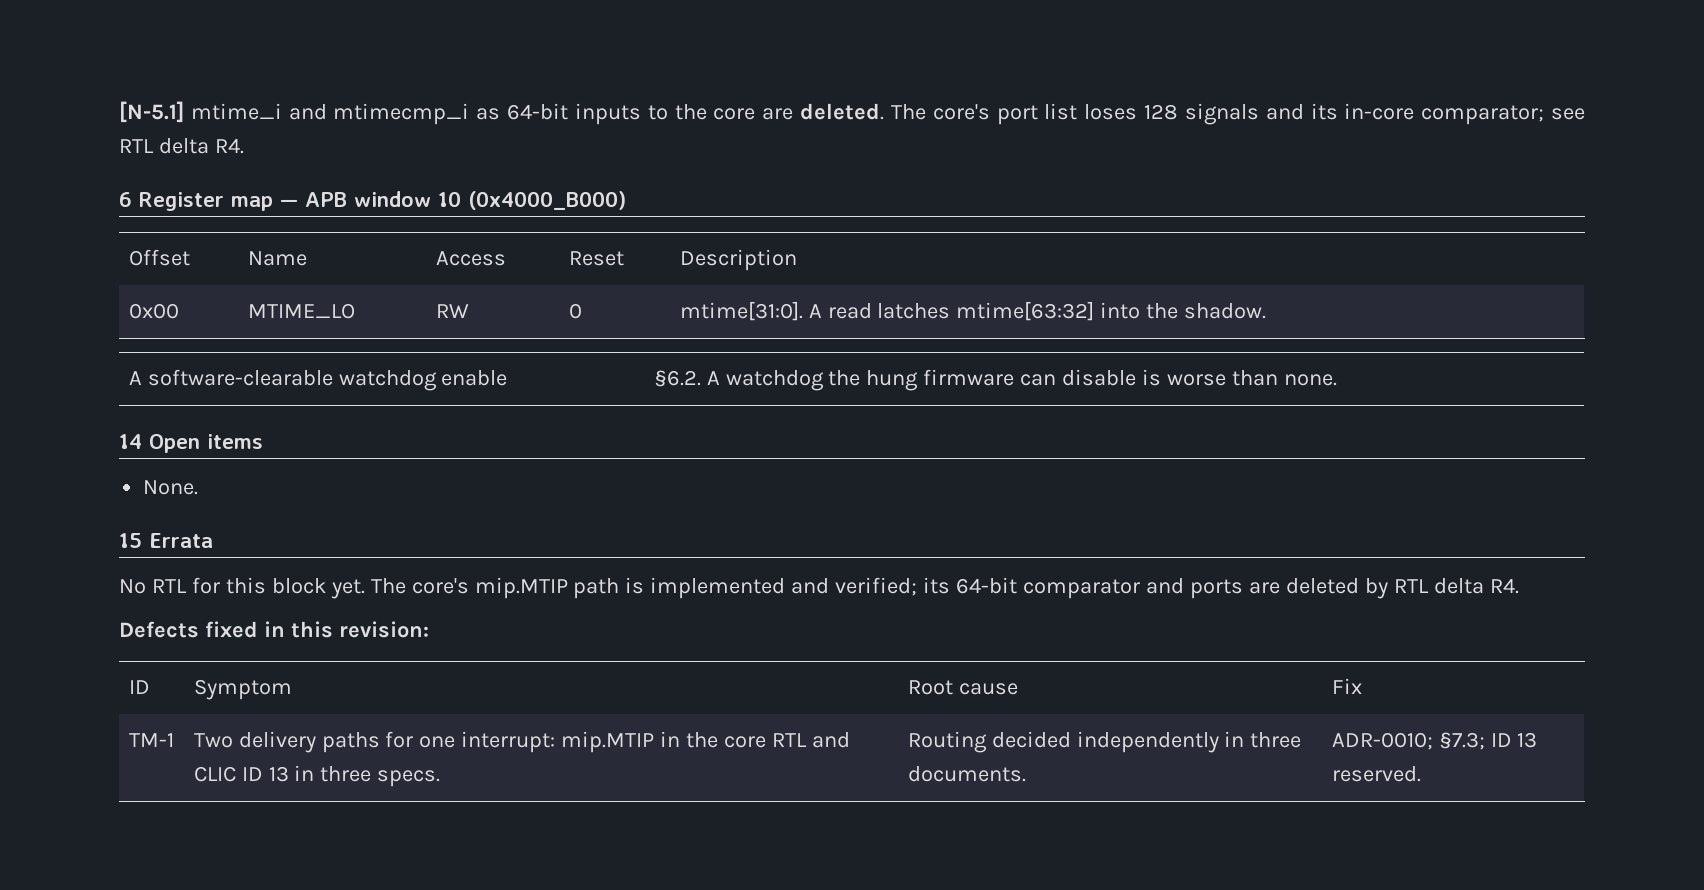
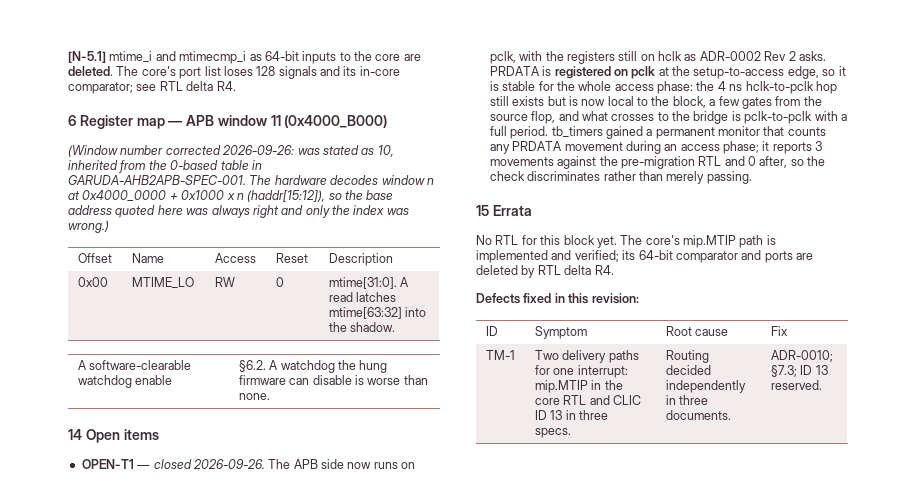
- 6 Register map — APB window 10 (0x4000_B000)
+ 6 Register map — APB window 11 (0x4000_B000)
+ (Window number corrected 2026-09-26: was stated as 10, inherited from the 0-based table in GARUDA-AHB2APB-SPEC-001. The hardware decodes window n at 0x4000_0000 + 0x1000 x n (haddr[15:12]), so the base address quoted here was always right and only the index was wrong.)
- None.
+ OPEN-T1 — closed 2026-09-26. The APB side now runs on pclk, with the registers still on hclk as ADR-0002 Rev 2 asks. PRDATA is registered on pclk at the setup-to-access edge, so it is stable for the whole access phase: the 4 ns hclk-to-pclk hop still exists but is now local to the block, a few gates from the source flop, and what crosses to the bridge is pclk-to-pclk with a full period. tb_timers gained a permanent monitor that counts any PRDATA movement during an access phase; it reports 3 movements against the pre-migration RTL and 0 after, so the check discriminates rather than merely passing.

